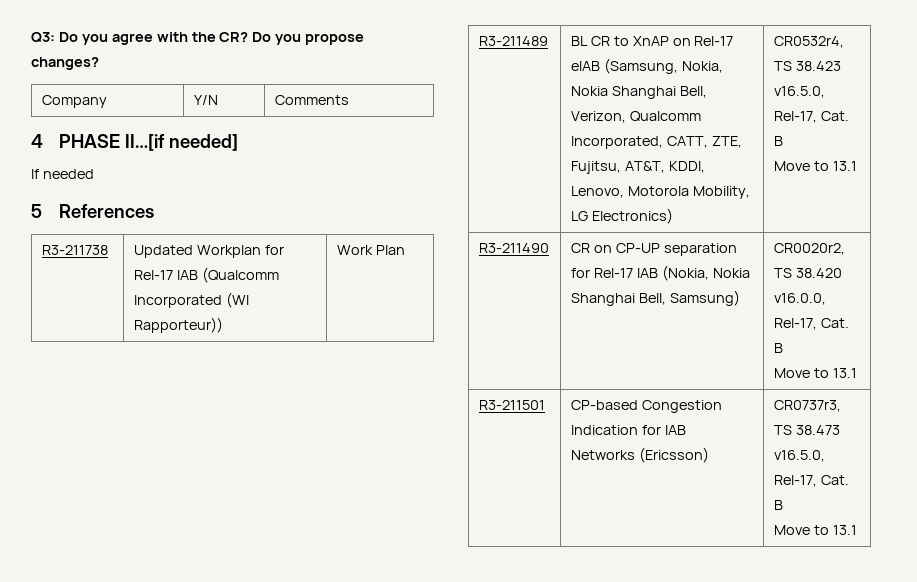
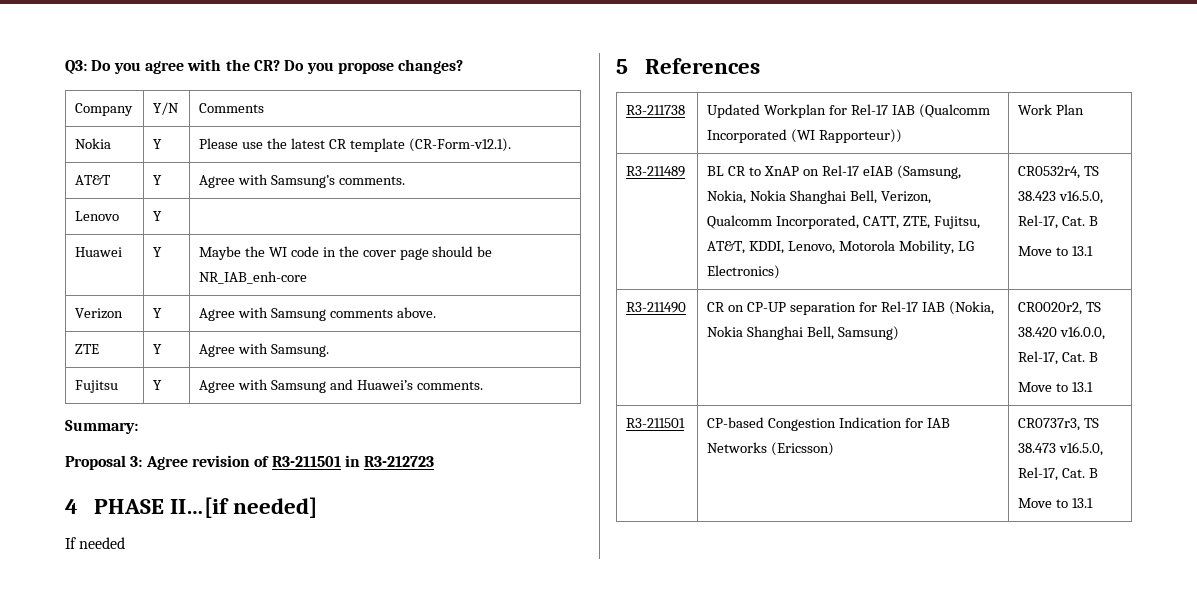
+ Nokia | Y | Please use the latest CR template (CR-Form-v12.1).
+ AT&T | Y | Agree with Samsung’s comments.
+ Lenovo | Y |
+ Huawei | Y | Maybe the WI code in the cover page should be NR_IAB_enh-core
+ Verizon | Y | Agree with Samsung comments above.
+ ZTE | Y | Agree with Samsung.
+ Fujitsu | Y | Agree with Samsung and Huawei’s comments.
+ Summary:
+ Proposal 3: Agree revision of R3-211501 in R3-212723

